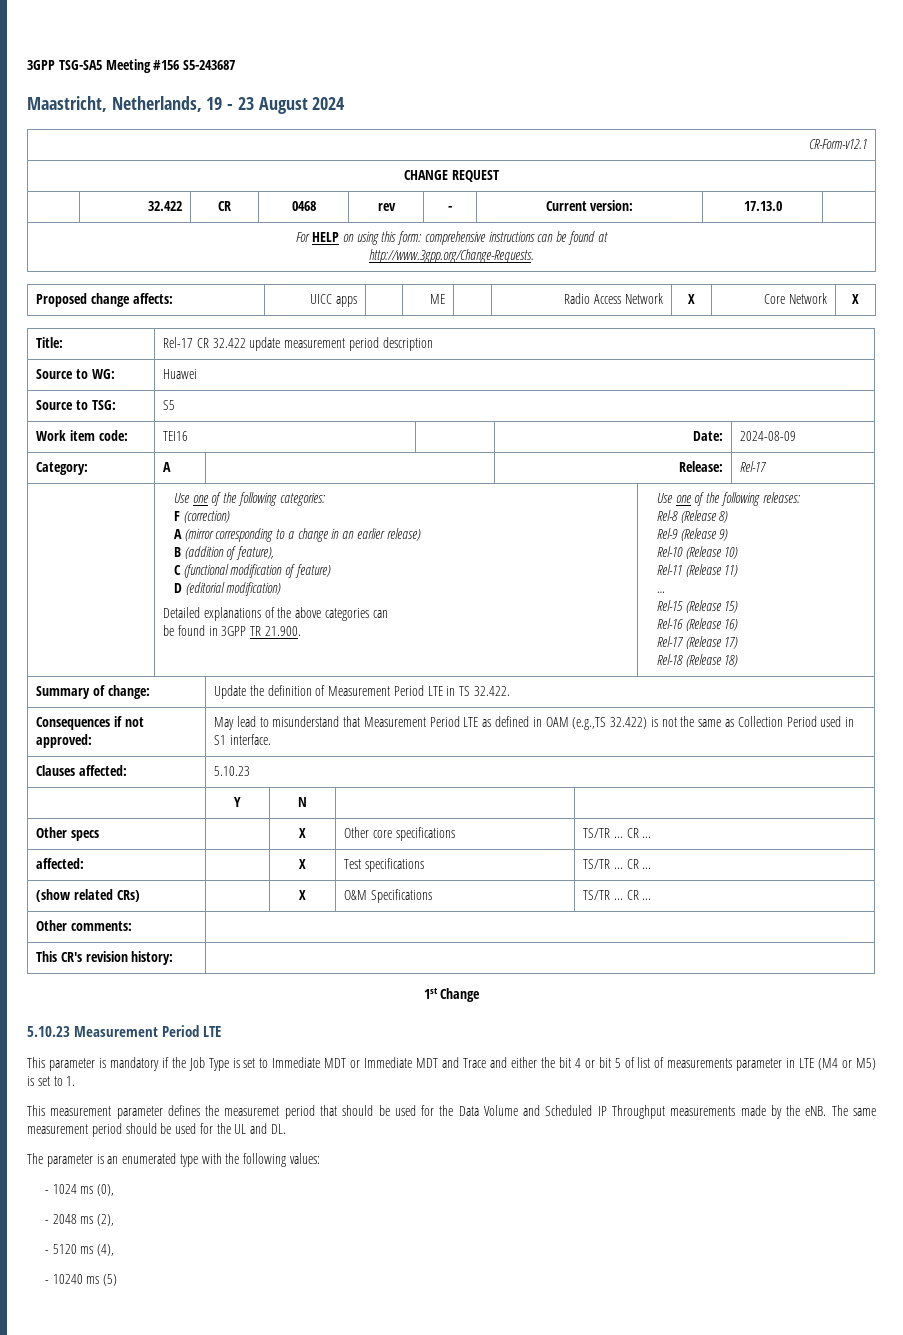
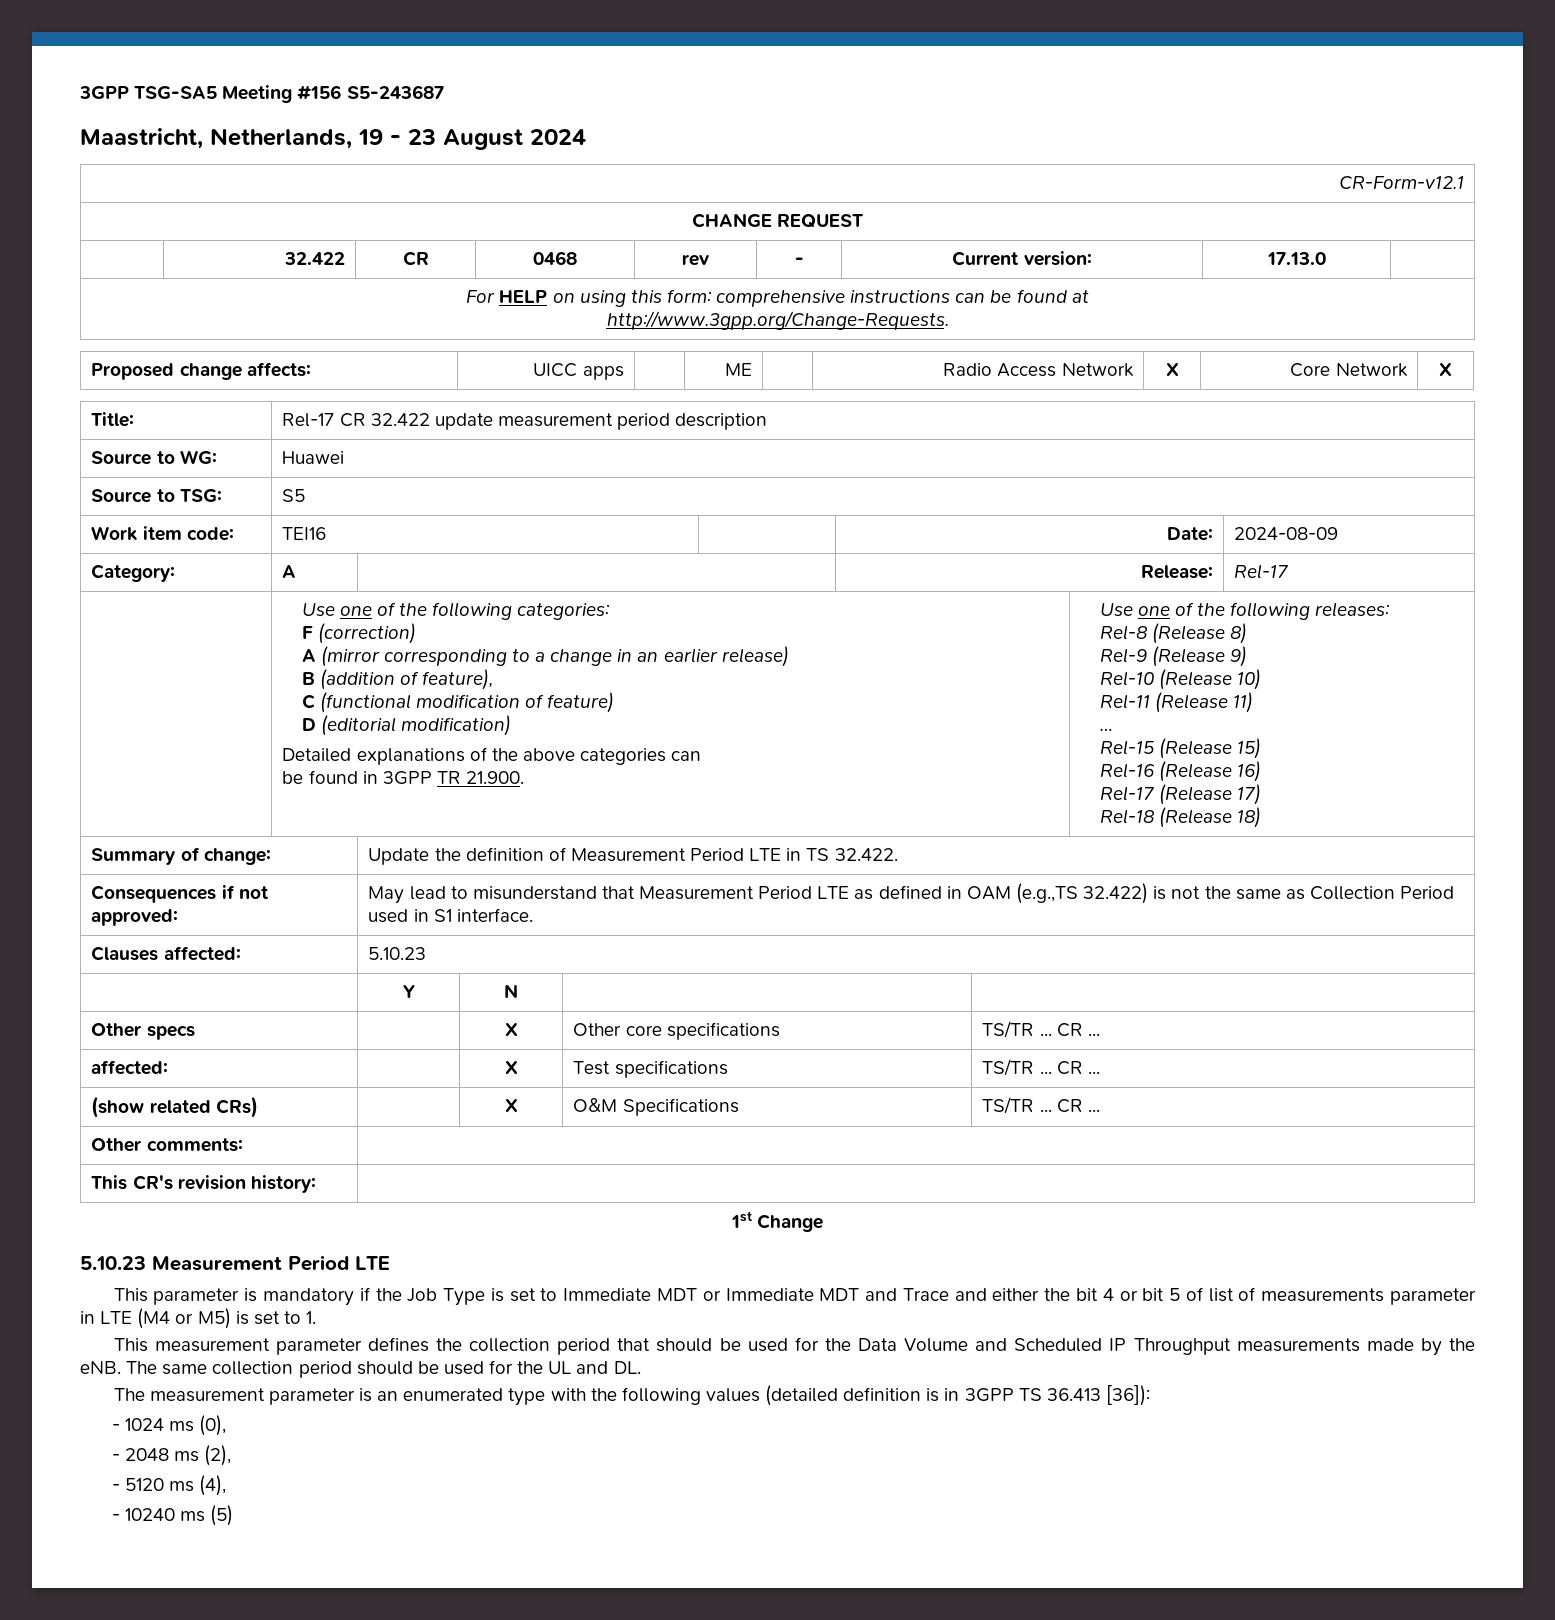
- This measurement parameter defines the measuremet period that should be used for the Data Volume and Scheduled IP Throughput measurements made by the eNB.
+ This measurement parameter defines the collection period that should be used for the Data Volume and Scheduled IP Throughput measurements made by the eNB.
- The same measurement period should be used for the UL and DL.
+ The same collection period should be used for the UL and DL.
- The parameter is an enumerated type with the following values:
+ The measurement parameter is an enumerated type with the following values (detailed definition is in 3GPP TS 36.413 [36]):

